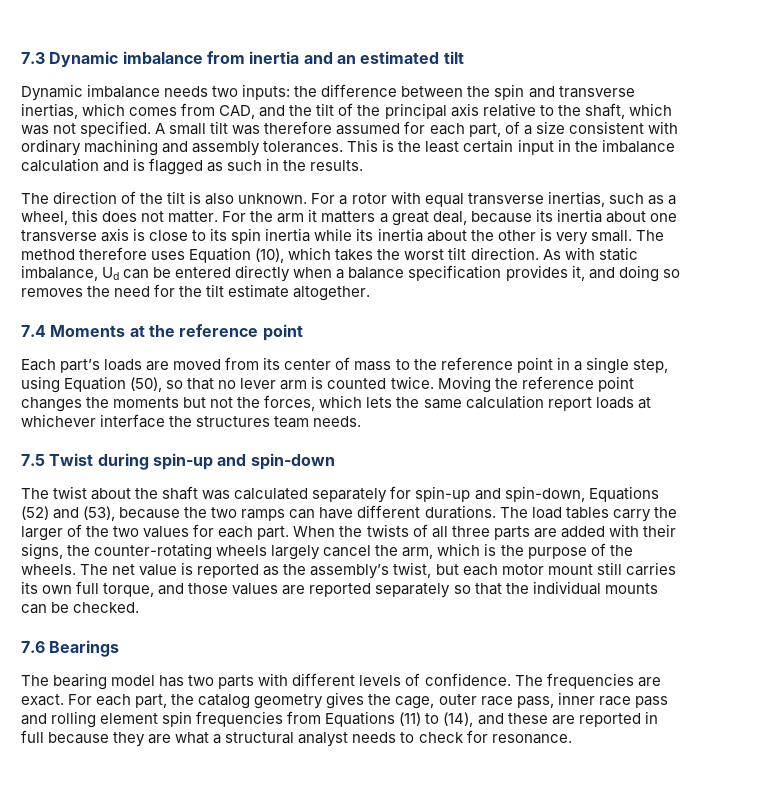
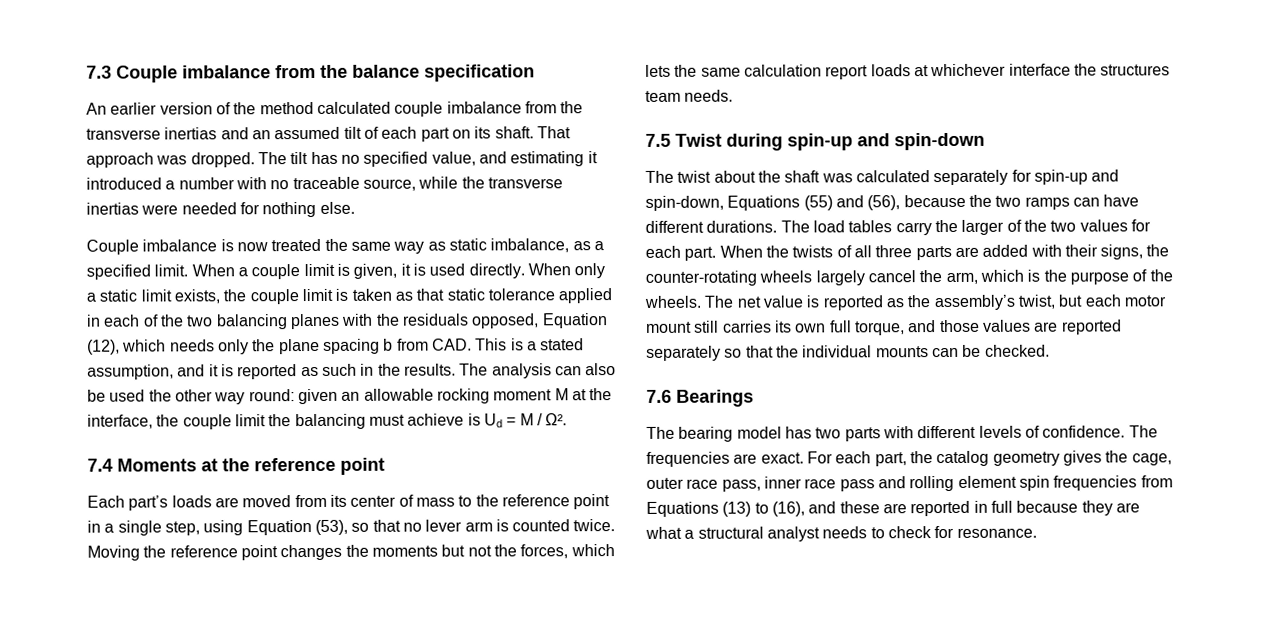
- 7.3 Dynamic imbalance from inertia and an estimated tilt
- Dynamic imbalance needs two inputs: the difference between the spin and transverse inertias, which comes from CAD, and the tilt of the principal axis relative to the shaft, which was not specified. A small tilt was therefore assumed for each part, of a size consistent with ordinary machining and assembly tolerances. This is the least certain input in the imbalance calculation and is flagged as such in the results.
- The direction of the tilt is also unknown. For a rotor with equal transverse inertias, such as a wheel, this does not matter. For the arm it matters a great deal, because its inertia about one transverse axis is close to its spin inertia while its inertia about the other is very small. The method therefore uses Equation (10), which takes the worst tilt direction. As with static imbalance, Ud can be entered directly when a balance specification provides it, and doing so removes the need for the tilt estimate altogether.
+ 7.3 Couple imbalance from the balance specification
+ An earlier version of the method calculated couple imbalance from the transverse inertias and an assumed tilt of each part on its shaft. That approach was dropped. The tilt has no specified value, and estimating it introduced a number with no traceable source, while the transverse inertias were needed for nothing else.
+ Couple imbalance is now treated the same way as static imbalance, as a specified limit. When a couple limit is given, it is used directly. When only a static limit exists, the couple limit is taken as that static tolerance applied in each of the two balancing planes with the residuals opposed, Equation (12), which needs only the plane spacing b from CAD. This is a stated assumption, and it is reported as such in the results. The analysis can also be used the other way round: given an allowable rocking moment M at the interface, the couple limit the balancing must achieve is Ud = M / Ω².
- Each part’s loads are moved from its center of mass to the reference point in a single step, using Equation (50), so that no lever arm is counted twice.
+ Each part’s loads are moved from its center of mass to the reference point in a single step, using Equation (53), so that no lever arm is counted twice.
- The twist about the shaft was calculated separately for spin-up and spin-down, Equations (52) and (53), because the two ramps can have different durations.
+ The twist about the shaft was calculated separately for spin-up and spin-down, Equations (55) and (56), because the two ramps can have different durations.
- For each part, the catalog geometry gives the cage, outer race pass, inner race pass and rolling element spin frequencies from Equations (11) to (14), and these are reported in full because they are what a structural analyst needs to check for resonance.
+ For each part, the catalog geometry gives the cage, outer race pass, inner race pass and rolling element spin frequencies from Equations (13) to (16), and these are reported in full because they are what a structural analyst needs to check for resonance.

